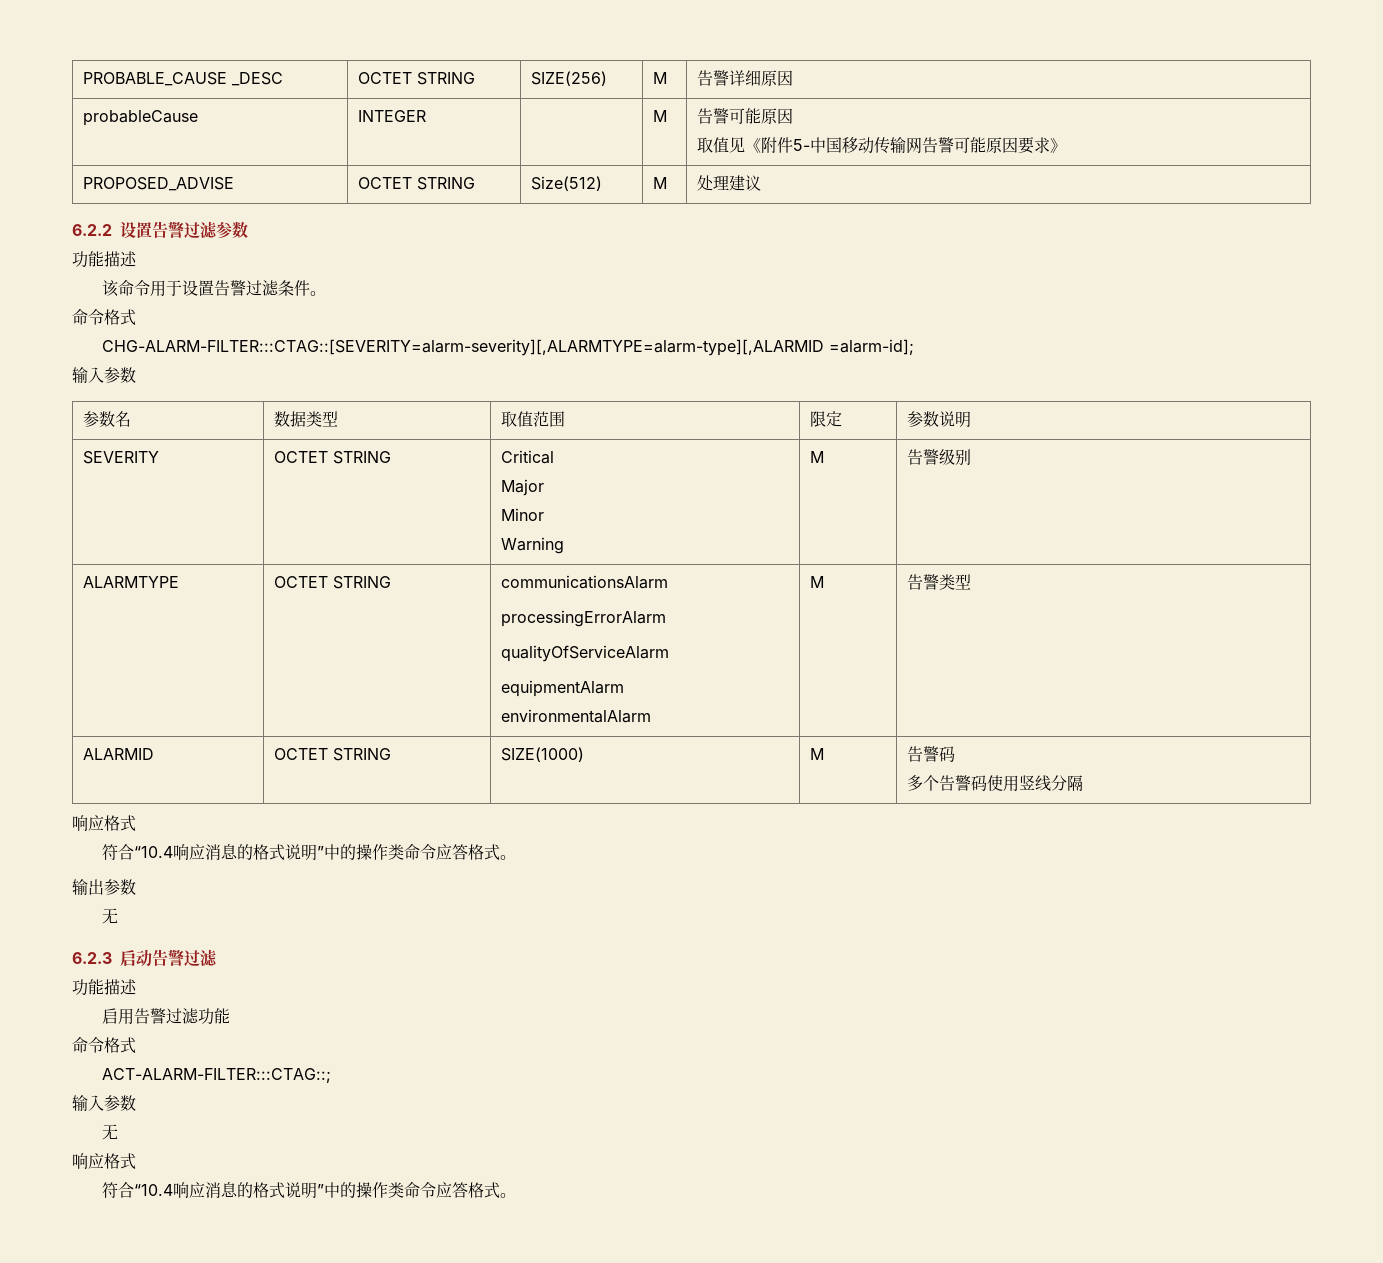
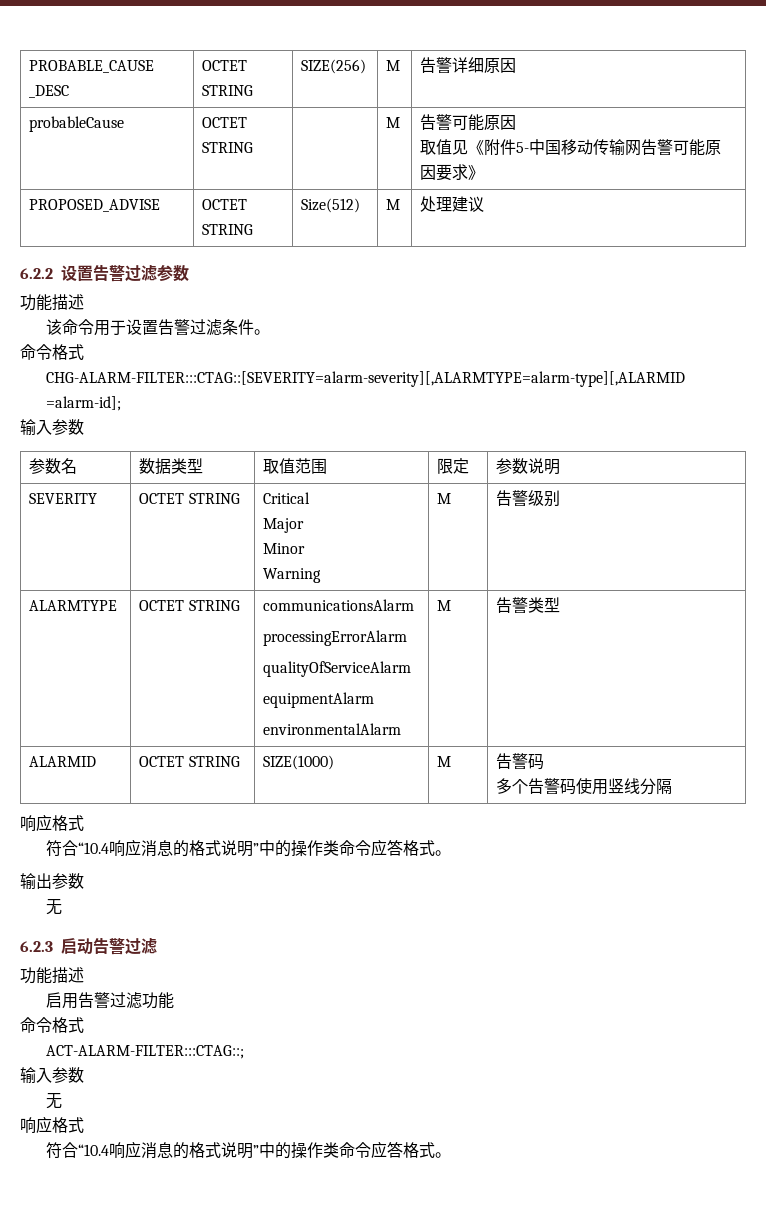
- probableCause | INTEGER | | M | 告警可能原因
+ probableCause | OCTET STRING | | M | 告警可能原因

